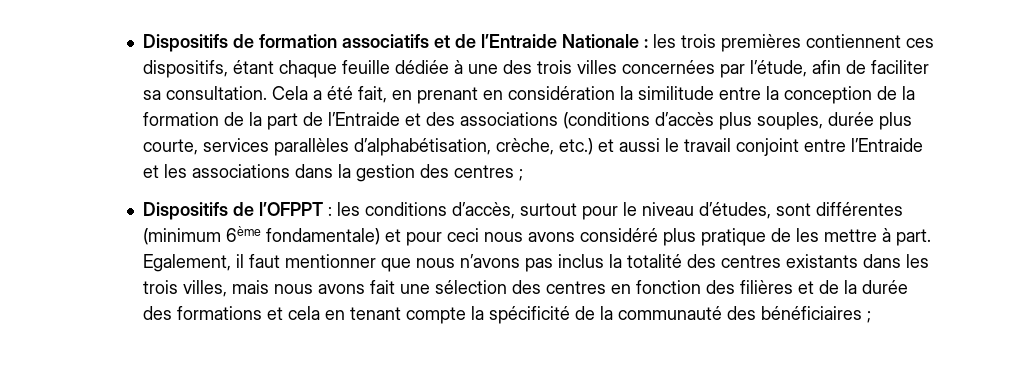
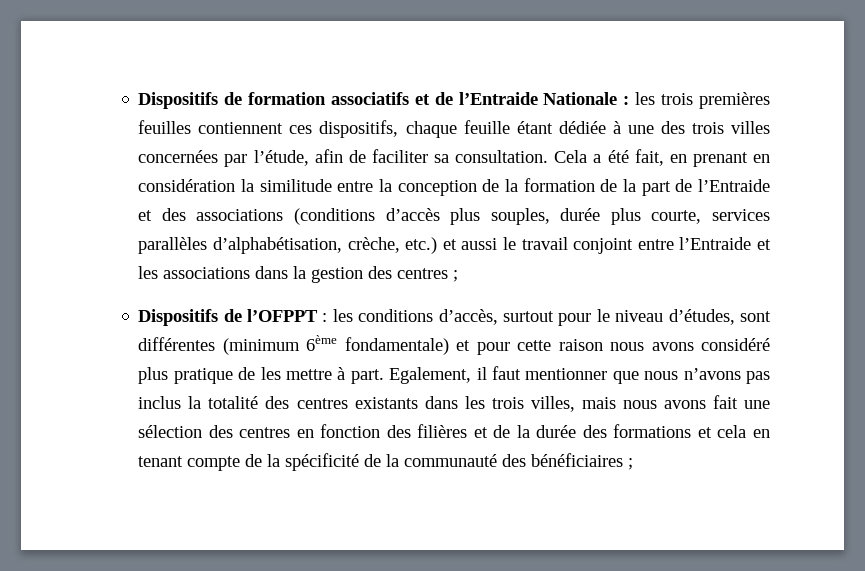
- Dispositifs de formation associatifs et de l’Entraide Nationale : les trois premières contiennent ces dispositifs, étant chaque feuille dédiée à une des trois villes concernées par l’étude, afin de faciliter sa consultation.
+ Dispositifs de formation associatifs et de l’Entraide Nationale : les trois premières feuilles contiennent ces dispositifs, chaque feuille étant dédiée à une des trois villes concernées par l’étude, afin de faciliter sa consultation.
- Dispositifs de l’OFPPT : les conditions d’accès, surtout pour le niveau d’études, sont différentes (minimum 6ème fondamentale) et pour ceci nous avons considéré plus pratique de les mettre à part.
+ Dispositifs de l’OFPPT : les conditions d’accès, surtout pour le niveau d’études, sont différentes (minimum 6ème fondamentale) et pour cette raison nous avons considéré plus pratique de les mettre à part.
- Egalement, il faut mentionner que nous n’avons pas inclus la totalité des centres existants dans les trois villes, mais nous avons fait une sélection des centres en fonction des filières et de la durée des formations et cela en tenant compte la spécificité de la communauté des bénéficiaires ;
+ Egalement, il faut mentionner que nous n’avons pas inclus la totalité des centres existants dans les trois villes, mais nous avons fait une sélection des centres en fonction des filières et de la durée des formations et cela en tenant compte de la spécificité de la communauté des bénéficiaires ;

